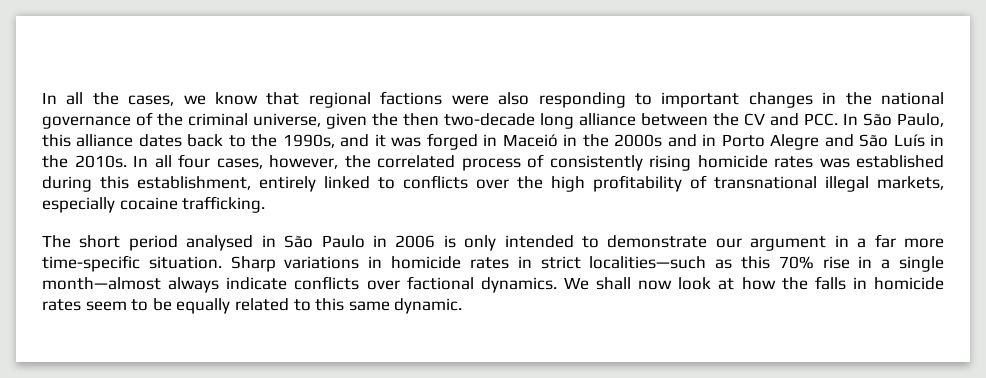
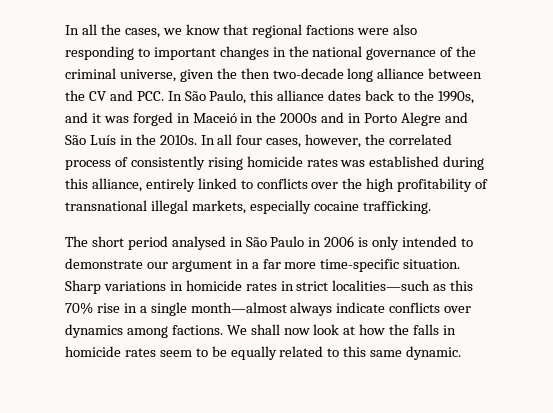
- In all four cases, however, the correlated process of consistently rising homicide rates was established during this establishment, entirely linked to conflicts over the high profitability of transnational illegal markets, especially cocaine trafficking.
+ In all four cases, however, the correlated process of consistently rising homicide rates was established during this alliance, entirely linked to conflicts over the high profitability of transnational illegal markets, especially cocaine trafficking.
- Sharp variations in homicide rates in strict localities—such as this 70% rise in a single month—almost always indicate conflicts over factional dynamics.
+ Sharp variations in homicide rates in strict localities—such as this 70% rise in a single month—almost always indicate conflicts over dynamics among factions.

